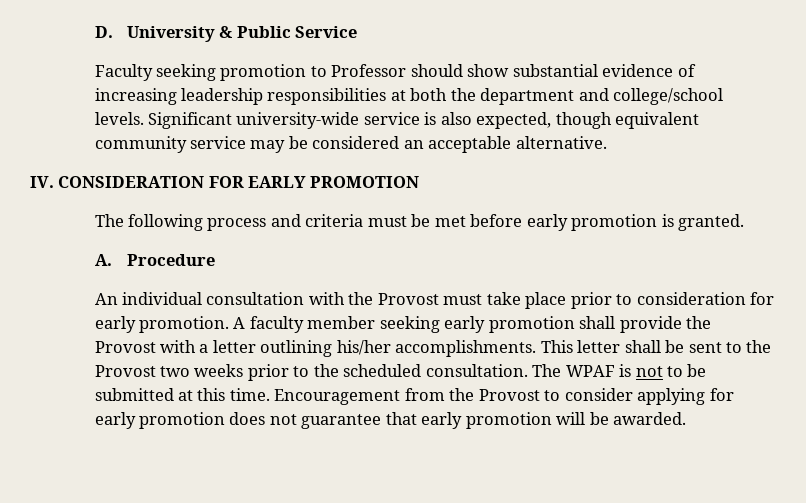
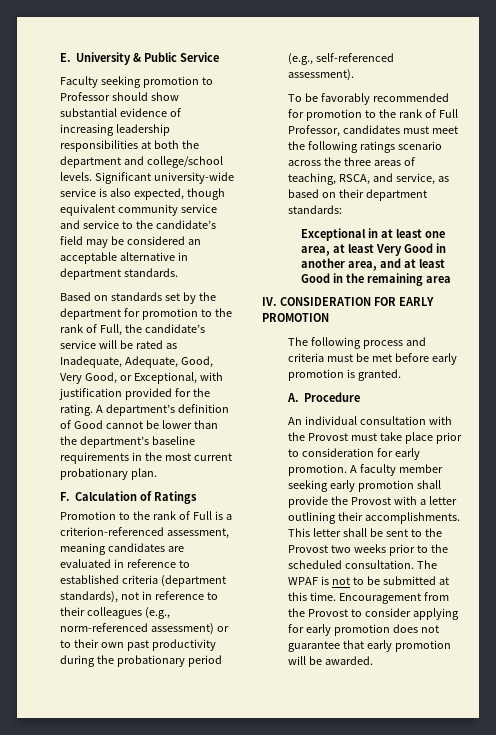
- D. University & Public Service
+ E. University & Public Service
- Significant university-wide service is also expected, though equivalent community service may be considered an acceptable alternative.
+ Significant university-wide service is also expected, though equivalent community service and service to the candidate’s field may be considered an acceptable alternative in department standards.
+ Based on standards set by the department for promotion to the rank of Full, the candidate’s service will be rated as Inadequate, Adequate, Good, Very Good, or Exceptional, with justification provided for the rating. A department’s definition of Good cannot be lower than the department’s baseline requirements in the most current probationary plan.
+ F. Calculation of Ratings
+ Promotion to the rank of Full is a criterion-referenced assessment, meaning candidates are evaluated in reference to established criteria (department standards), not in reference to their colleagues (e.g., norm-referenced assessment) or to their own past productivity during the probationary period (e.g., self-referenced assessment).
+ To be favorably recommended for promotion to the rank of Full Professor, candidates must meet the following ratings scenario across the three areas of teaching, RSCA, and service, as based on their department standards:
+ Exceptional in at least one area, at least Very Good in another area, and at least Good in the remaining area
- A faculty member seeking early promotion shall provide the Provost with a letter outlining his/her accomplishments.
+ A faculty member seeking early promotion shall provide the Provost with a letter outlining their accomplishments.

